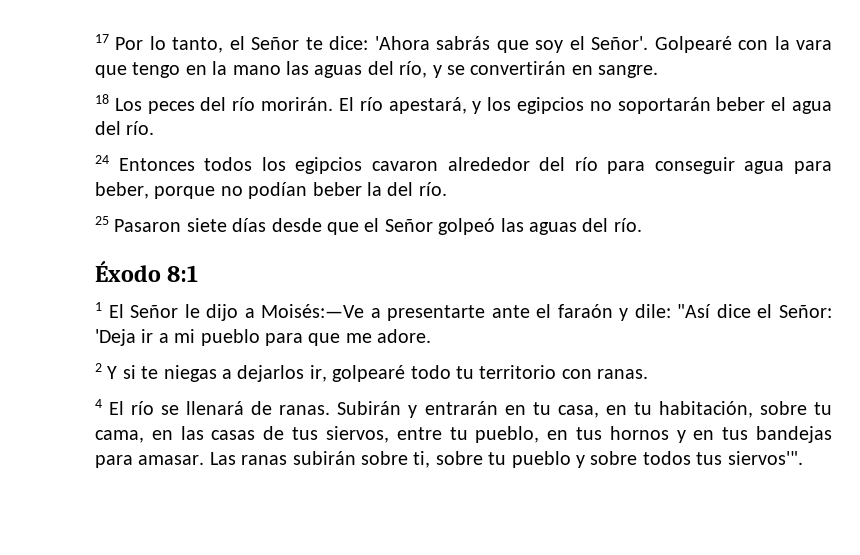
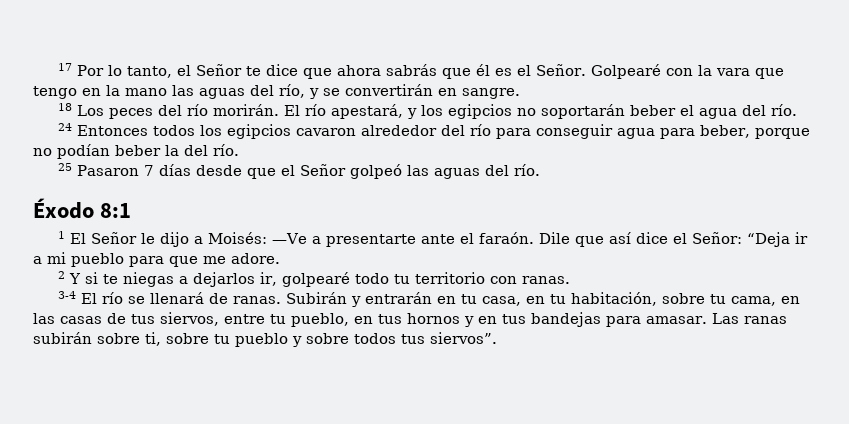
- 17 Por lo tanto, el Señor te dice: 'Ahora sabrás que soy el Señor'.
+ 17 Por lo tanto, el Señor te dice que ahora sabrás que él es el Señor.
- 25 Pasaron siete días desde que el Señor golpeó las aguas del río.
+ 25 Pasaron 7 días desde que el Señor golpeó las aguas del río.
- 1 El Señor le dijo a Moisés:—Ve a presentarte ante el faraón y dile: "Así dice el Señor: 'Deja ir a mi pueblo para que me adore.
+ 1 El Señor le dijo a Moisés: —Ve a presentarte ante el faraón. Dile que así dice el Señor: “Deja ir a mi pueblo para que me adore.
- 4 El río se llenará de ranas.
+ 3-4 El río se llenará de ranas.
- Las ranas subirán sobre ti, sobre tu pueblo y sobre todos tus siervos'".
+ Las ranas subirán sobre ti, sobre tu pueblo y sobre todos tus siervos”.

